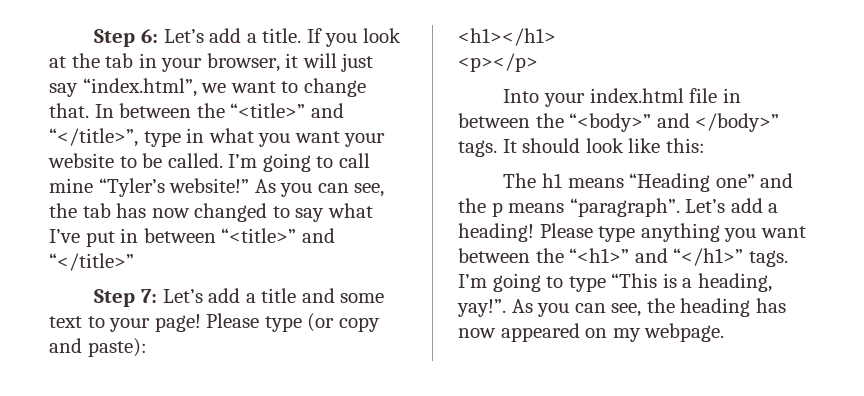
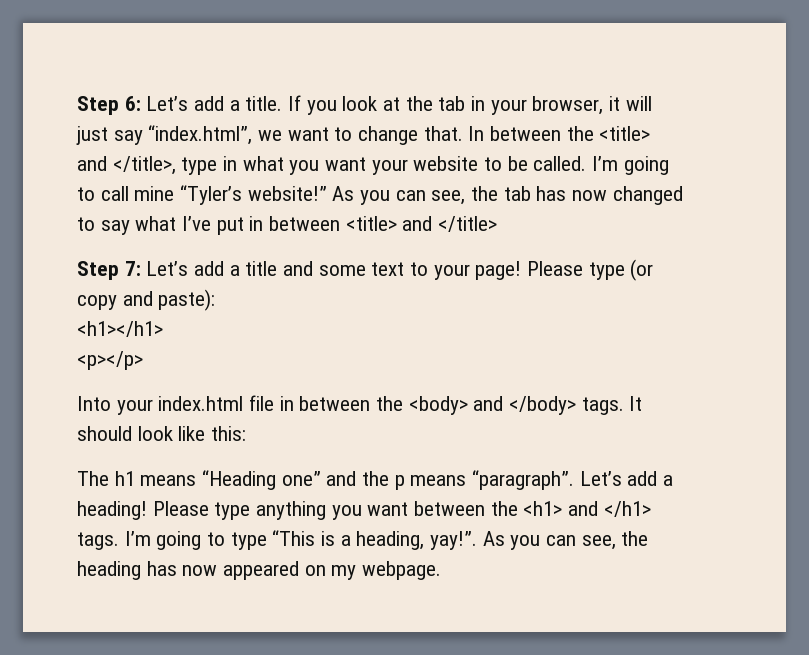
- In between the “<title>” and “</title>”, type in what you want your website to be called.
+ In between the <title> and </title>, type in what you want your website to be called.
- As you can see, the tab has now changed to say what I’ve put in between “<title>” and “</title>”
+ As you can see, the tab has now changed to say what I’ve put in between <title> and </title>
- Into your index.html file in between the “<body>” and </body>” tags.
+ Into your index.html file in between the <body> and </body> tags.
- Please type anything you want between the “<h1>” and “</h1>” tags.
+ Please type anything you want between the <h1> and </h1> tags.

